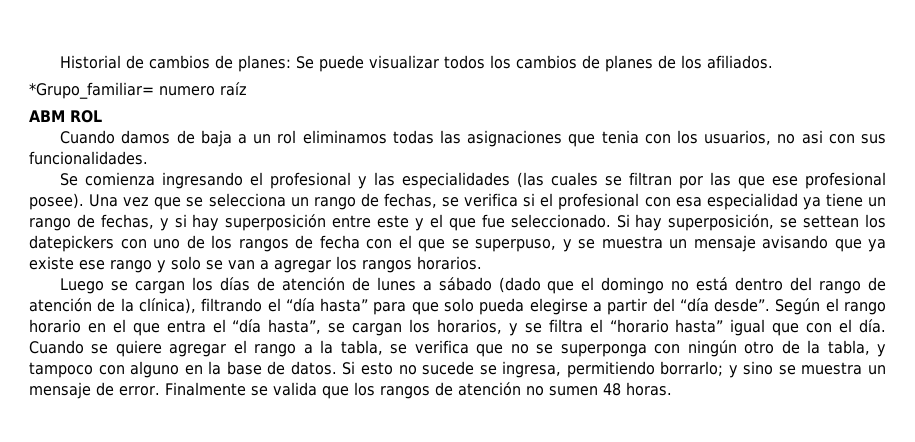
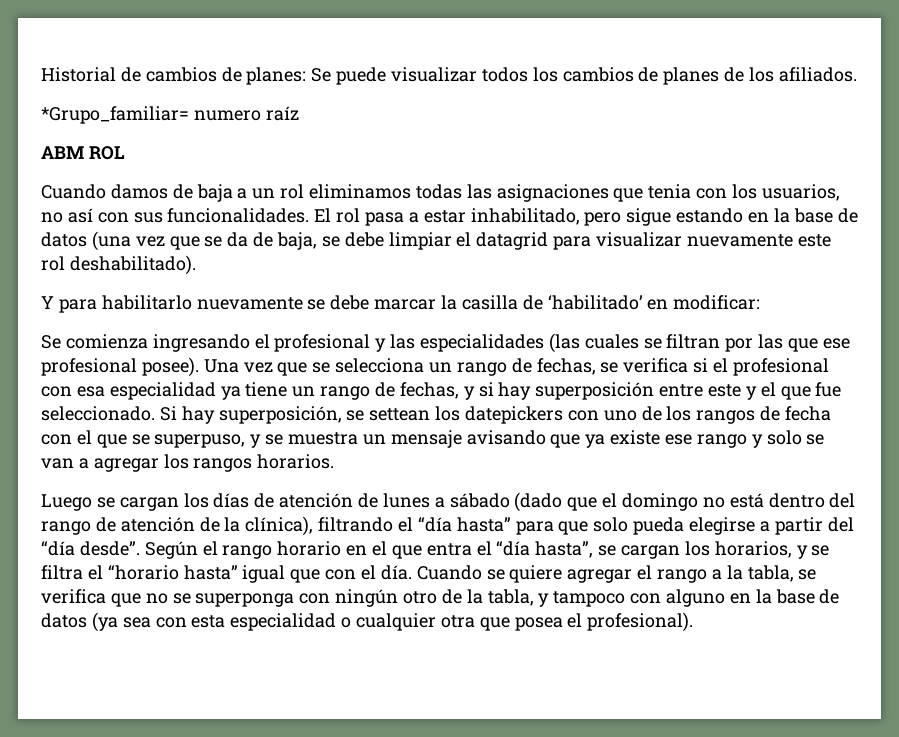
- Cuando damos de baja a un rol eliminamos todas las asignaciones que tenia con los usuarios, no asi con sus funcionalidades.
+ Cuando damos de baja a un rol eliminamos todas las asignaciones que tenia con los usuarios, no así con sus funcionalidades. El rol pasa a estar inhabilitado, pero sigue estando en la base de datos (una vez que se da de baja, se debe limpiar el datagrid para visualizar nuevamente este rol deshabilitado).
+ Y para habilitarlo nuevamente se debe marcar la casilla de ‘habilitado’ en modificar:
- Cuando se quiere agregar el rango a la tabla, se verifica que no se superponga con ningún otro de la tabla, y tampoco con alguno en la base de datos. Si esto no sucede se ingresa, permitiendo borrarlo; y sino se muestra un mensaje de error. Finalmente se valida que los rangos de atención no sumen 48 horas.
+ Cuando se quiere agregar el rango a la tabla, se verifica que no se superponga con ningún otro de la tabla, y tampoco con alguno en la base de datos (ya sea con esta especialidad o cualquier otra que posea el profesional).

